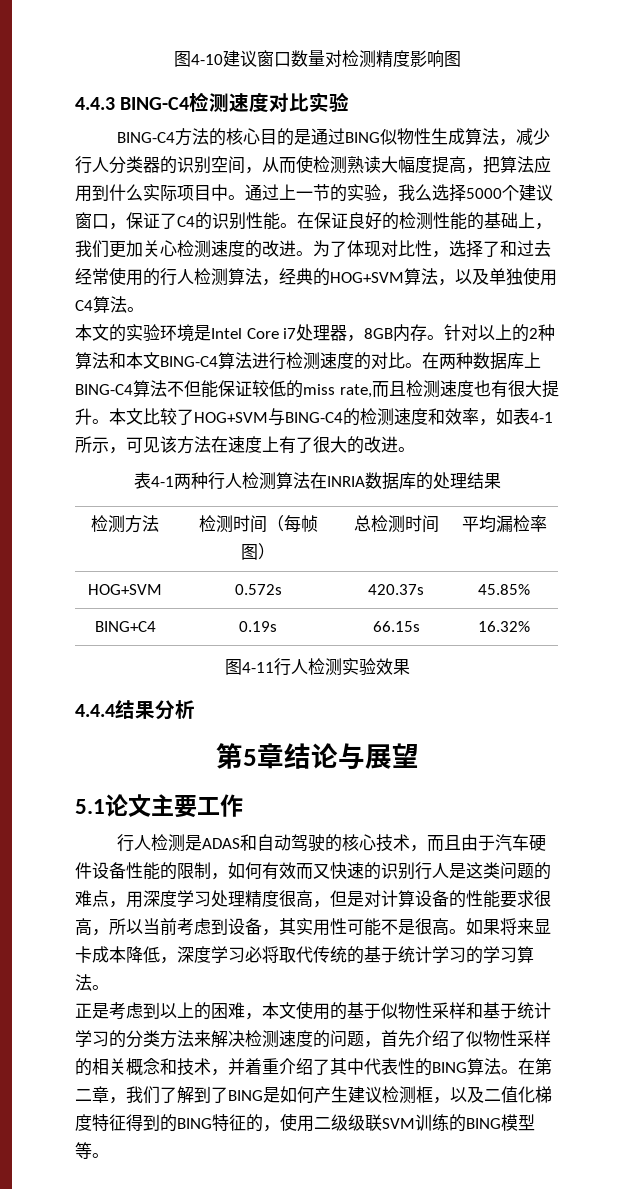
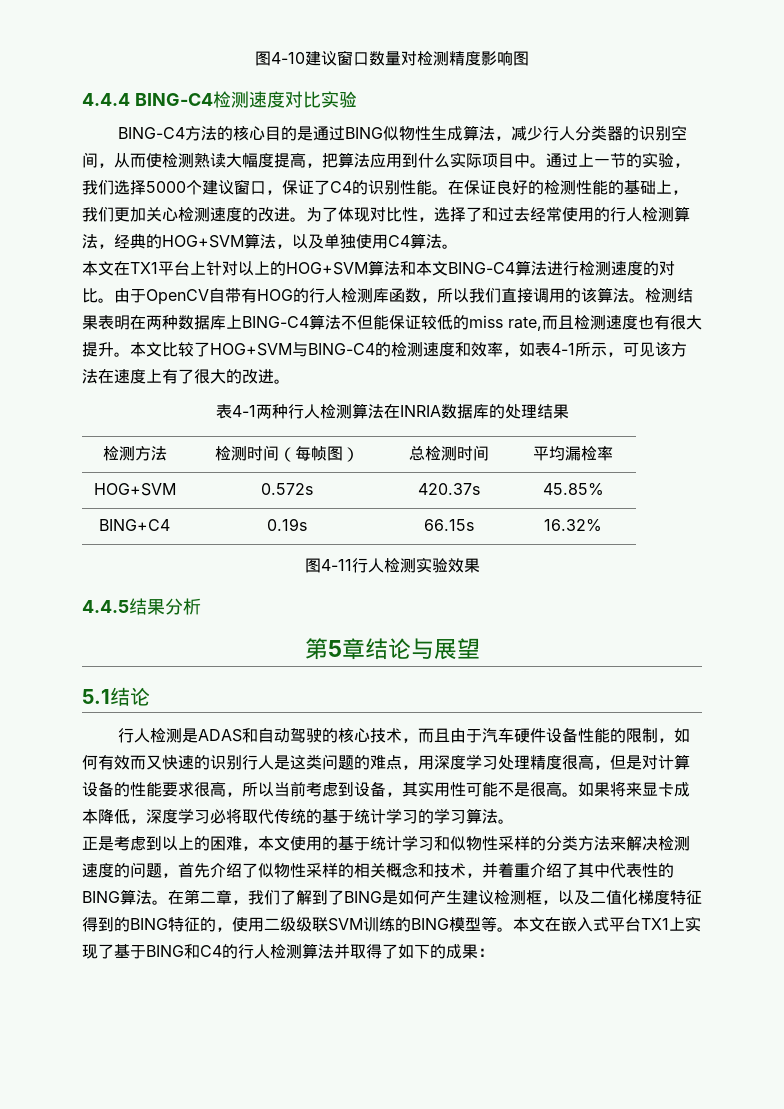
- 4.4.3 BING-C4检测速度对比实验
+ 4.4.4 BING-C4检测速度对比实验
- 通过上一节的实验，我么选择5000个建议窗口，保证了C4的识别性能。
+ 通过上一节的实验，我们选择5000个建议窗口，保证了C4的识别性能。
- 本文的实验环境是Intel Core i7处理器，8GB内存。针对以上的2种算法和本文BING-C4算法进行检测速度的对比。
+ 本文在TX1平台上针对以上的HOG+SVM算法和本文BING-C4算法进行检测速度的对比。
- 在两种数据库上BING-C4算法不但能保证较低的miss rate,而且检测速度也有很大提升。
+ 由于OpenCV自带有HOG的行人检测库函数，所以我们直接调用的该算法。检测结果表明在两种数据库上BING-C4算法不但能保证较低的miss rate,而且检测速度也有很大提升。
- 4.4.4结果分析
+ 4.4.5结果分析
- 5.1论文主要工作
+ 5.1结论
- 正是考虑到以上的困难，本文使用的基于似物性采样和基于统计学习的分类方法来解决检测速度的问题，首先介绍了似物性采样的相关概念和技术，并着重介绍了其中代表性的BING算法。
+ 正是考虑到以上的困难，本文使用的基于统计学习和似物性采样的分类方法来解决检测速度的问题，首先介绍了似物性采样的相关概念和技术，并着重介绍了其中代表性的BING算法。
+ 本文在嵌入式平台TX1上实现了基于BING和C4的行人检测算法并取得了如下的成果：

